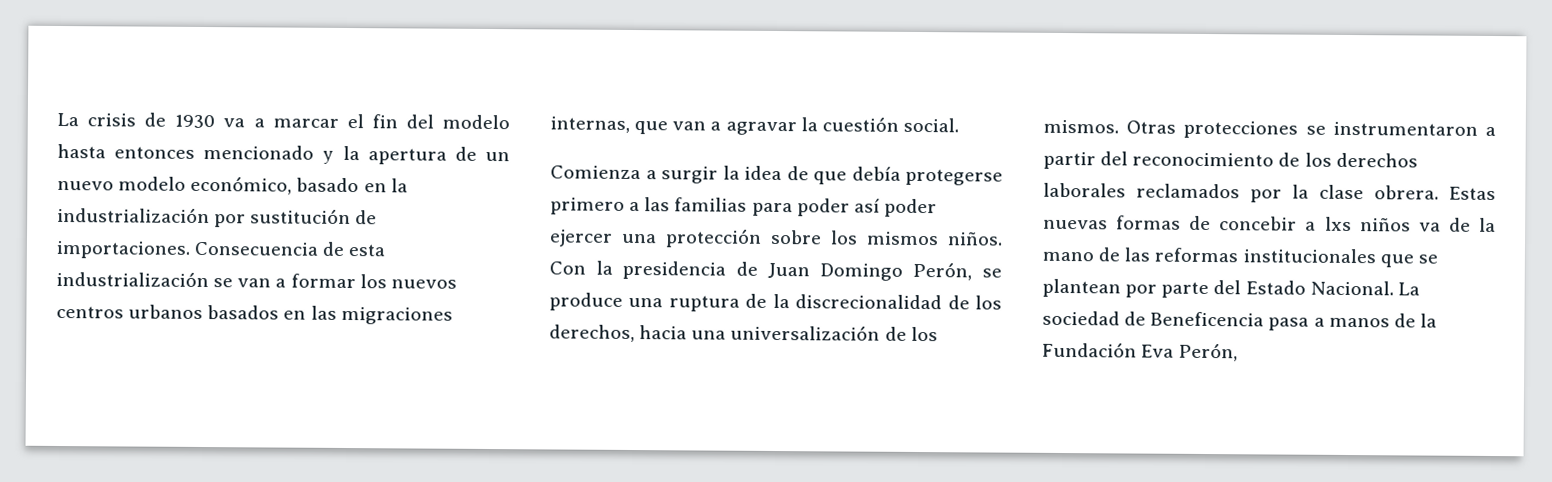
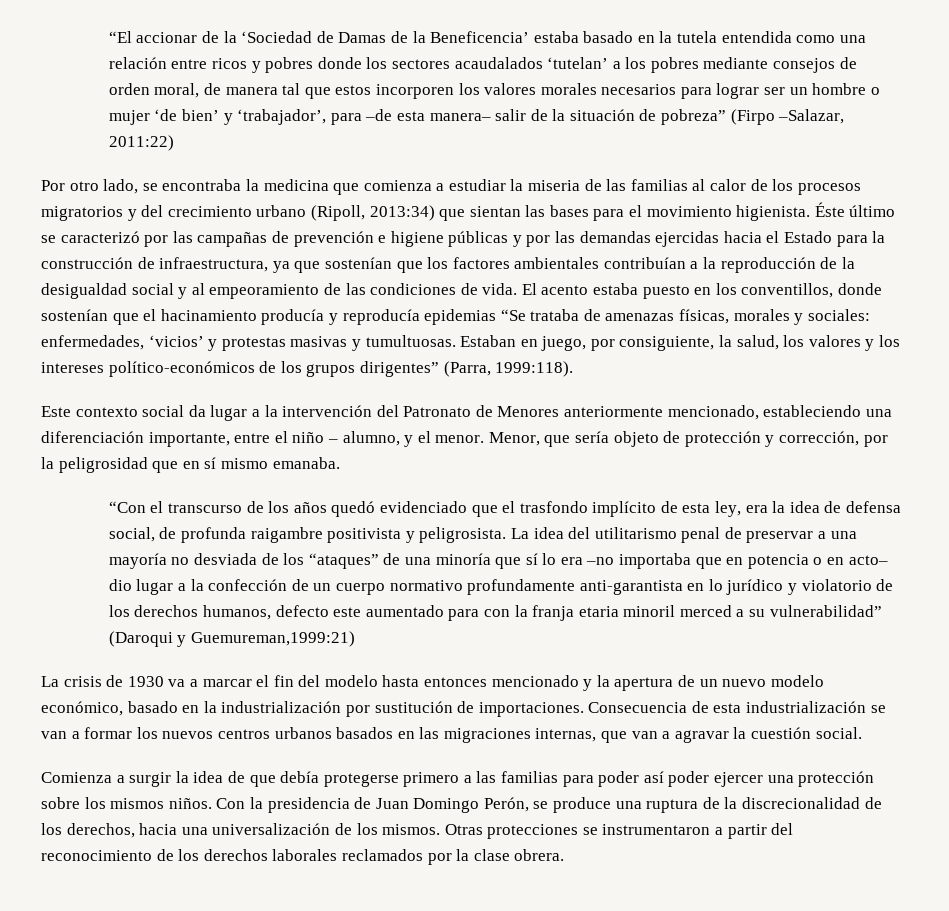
+ “El accionar de la ‘Sociedad de Damas de la Beneficencia’ estaba basado en la tutela entendida como una relación entre ricos y pobres donde los sectores acaudalados ‘tutelan’ a los pobres mediante consejos de orden moral, de manera tal que estos incorporen los valores morales necesarios para lograr ser un hombre o mujer ‘de bien’ y ‘trabajador’, para –de esta manera– salir de la situación de pobreza” (Firpo –Salazar, 2011:22)
+ Por otro lado, se encontraba la medicina que comienza a estudiar la miseria de las familias al calor de los procesos migratorios y del crecimiento urbano (Ripoll, 2013:34) que sientan las bases para el movimiento higienista. Éste último se caracterizó por las campañas de prevención e higiene públicas y por las demandas ejercidas hacia el Estado para la construcción de infraestructura, ya que sostenían que los factores ambientales contribuían a la reproducción de la desigualdad social y al empeoramiento de las condiciones de vida. El acento estaba puesto en los conventillos, donde sostenían que el hacinamiento producía y reproducía epidemias “Se trataba de amenazas físicas, morales y sociales: enfermedades, ‘vicios’ y protestas masivas y tumultuosas. Estaban en juego, por consiguiente, la salud, los valores y los intereses político-económicos de los grupos dirigentes” (Parra, 1999:118).
+ Este contexto social da lugar a la intervención del Patronato de Menores anteriormente mencionado, estableciendo una diferenciación importante, entre el niño – alumno, y el menor. Menor, que sería objeto de protección y corrección, por la peligrosidad que en sí mismo emanaba.
+ “Con el transcurso de los años quedó evidenciado que el trasfondo implícito de esta ley, era la idea de defensa social, de profunda raigambre positivista y peligrosista. La idea del utilitarismo penal de preservar a una mayoría no desviada de los “ataques” de una minoría que sí lo era –no importaba que en potencia o en acto– dio lugar a la confección de un cuerpo normativo profundamente anti-garantista en lo jurídico y violatorio de los derechos humanos, defecto este aumentado para con la franja etaria minoril merced a su vulnerabilidad” (Daroqui y Guemureman,1999:21)
- Estas nuevas formas de concebir a lxs niños va de la mano de las reformas institucionales que se plantean por parte del Estado Nacional. La sociedad de Beneficencia pasa a manos de la Fundación Eva Perón,

